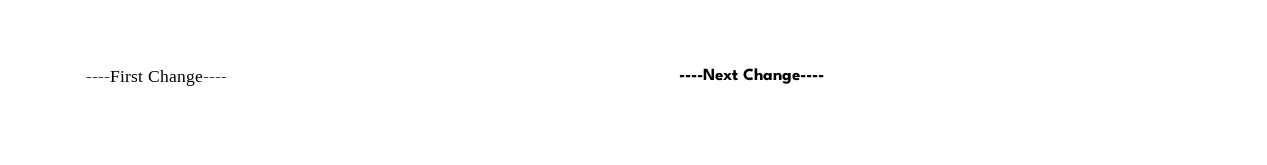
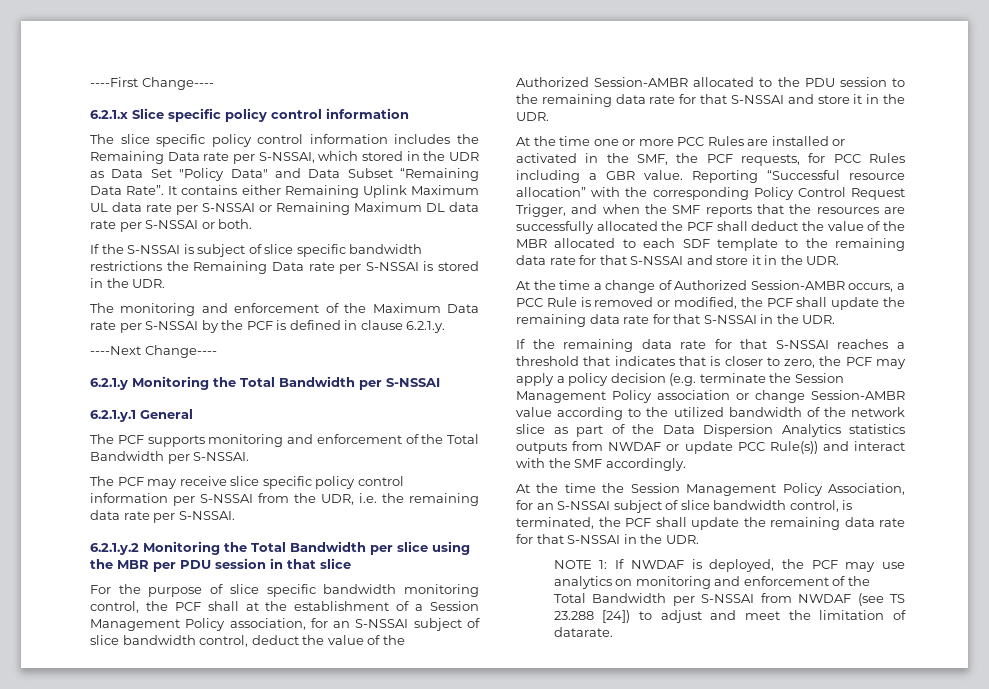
+ 6.2.1.x Slice specific policy control information
+ The slice specific policy control information includes the Remaining Data rate per S-NSSAI, which stored in the UDR as Data Set "Policy Data" and Data Subset “Remaining Data Rate”. It contains either Remaining Uplink Maximum UL data rate per S-NSSAI or Remaining Maximum DL data rate per S-NSSAI or both.
+ If the S-NSSAI is subject of slice specific bandwidth restrictions the Remaining Data rate per S-NSSAI is stored in the UDR.
+ The monitoring and enforcement of the Maximum Data rate per S-NSSAI by the PCF is defined in clause 6.2.1.y.
  ----Next Change----
+ 6.2.1.y Monitoring the Total Bandwidth per S-NSSAI
+ 6.2.1.y.1 General
+ The PCF supports monitoring and enforcement of the Total Bandwidth per S-NSSAI.
+ The PCF may receive slice specific policy control information per S-NSSAI from the UDR, i.e. the remaining data rate per S-NSSAI.
+ 6.2.1.y.2 Monitoring the Total Bandwidth per slice using the MBR per PDU session in that slice
+ For the purpose of slice specific bandwidth monitoring control, the PCF shall at the establishment of a Session Management Policy association, for an S-NSSAI subject of slice bandwidth control, deduct the value of the Authorized Session-AMBR allocated to the PDU session to the remaining data rate for that S-NSSAI and store it in the UDR.
+ At the time one or more PCC Rules are installed or activated in the SMF, the PCF requests, for PCC Rules including a GBR value. Reporting “Successful resource allocation” with the corresponding Policy Control Request Trigger, and when the SMF reports that the resources are successfully allocated the PCF shall deduct the value of the MBR allocated to each SDF template to the remaining data rate for that S-NSSAI and store it in the UDR.
+ At the time a change of Authorized Session-AMBR occurs, a PCC Rule is removed or modified, the PCF shall update the remaining data rate for that S-NSSAI in the UDR.
+ If the remaining data rate for that S-NSSAI reaches a threshold that indicates that is closer to zero, the PCF may apply a policy decision (e.g. terminate the Session Management Policy association or change Session-AMBR value according to the utilized bandwidth of the network slice as part of the Data Dispersion Analytics statistics outputs from NWDAF or update PCC Rule(s)) and interact with the SMF accordingly.
+ At the time the Session Management Policy Association, for an S-NSSAI subject of slice bandwidth control, is terminated, the PCF shall update the remaining data rate for that S-NSSAI in the UDR.
+ NOTE 1: If NWDAF is deployed, the PCF may use analytics on monitoring and enforcement of the Total Bandwidth per S-NSSAI from NWDAF (see TS 23.288 [24]) to adjust and meet the limitation of datarate.

